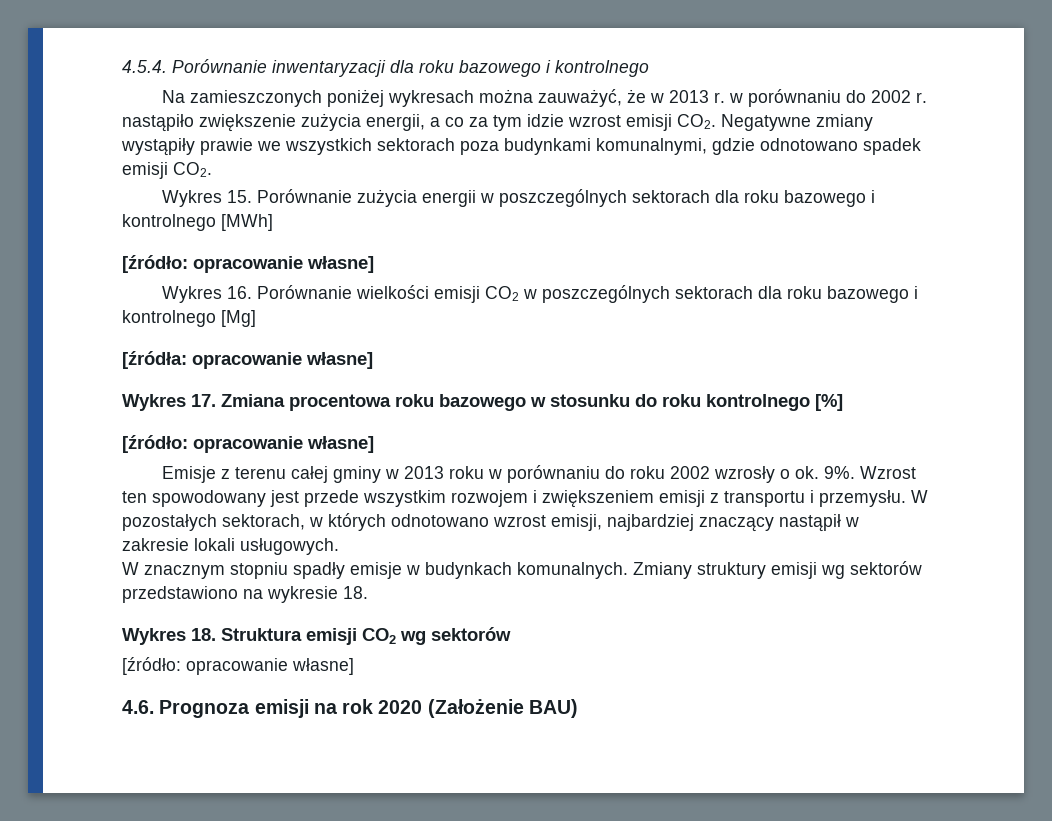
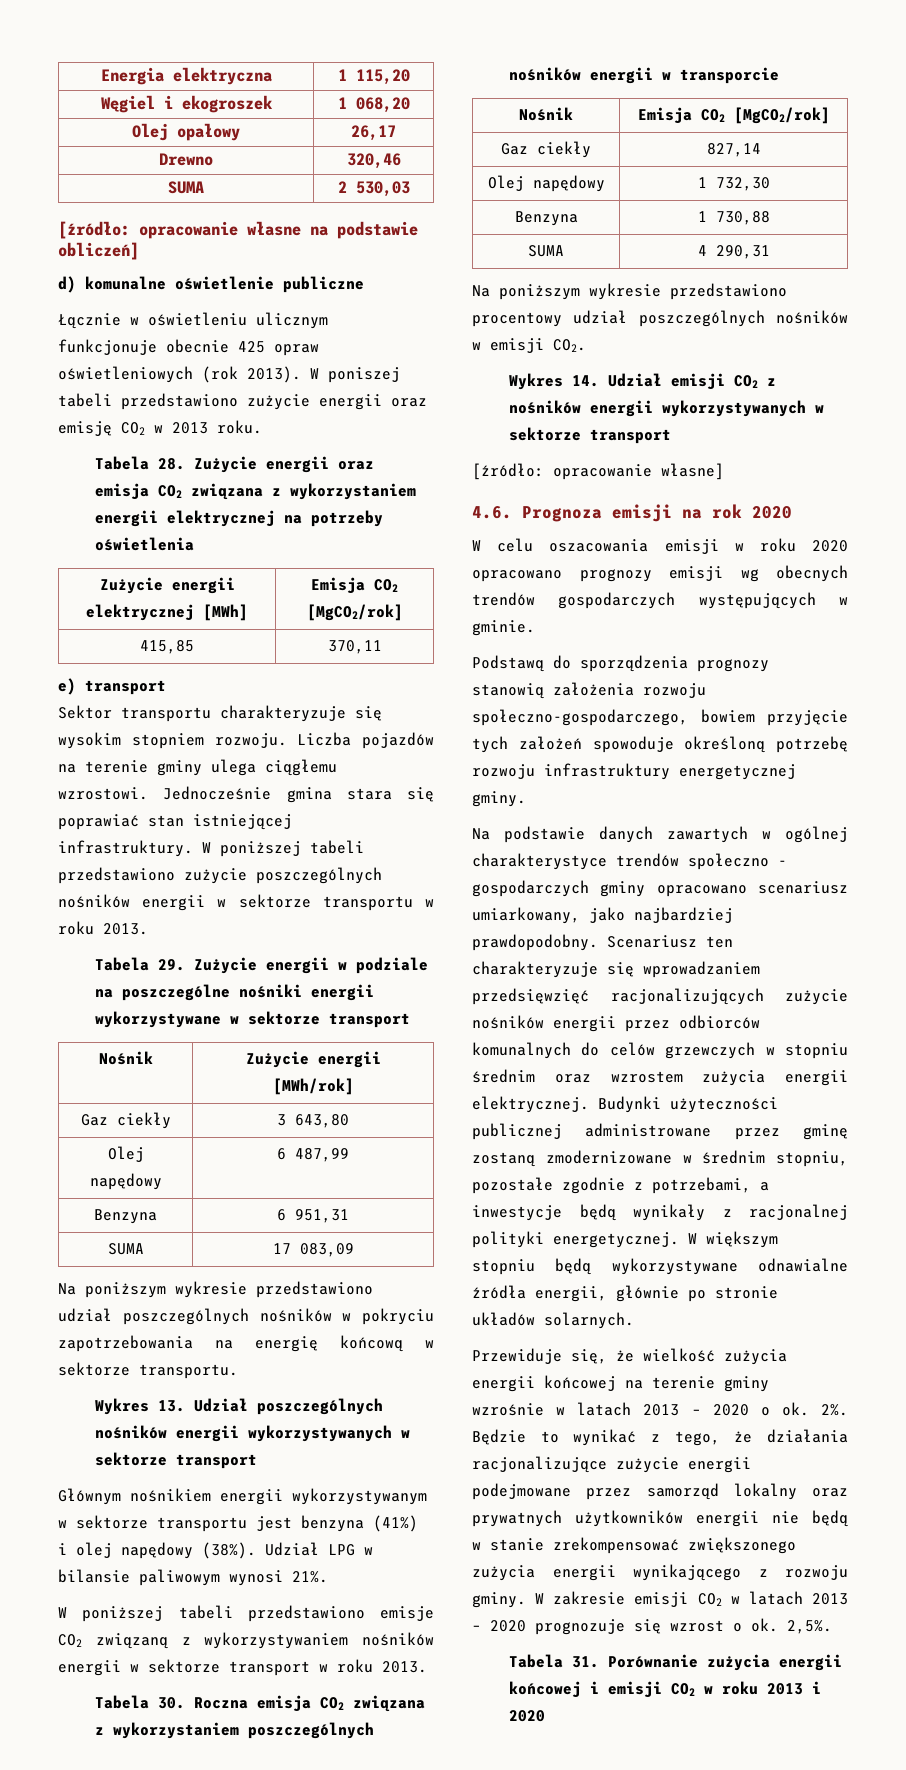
- 4.5.4. Porównanie inwentaryzacji dla roku bazowego i kontrolnego
- Na zamieszczonych poniżej wykresach można zauważyć, że w 2013 r. w porównaniu do 2002 r. nastąpiło zwiększenie zużycia energii, a co za tym idzie wzrost emisji CO2. Negatywne zmiany wystąpiły prawie we wszystkich sektorach poza budynkami komunalnymi, gdzie odnotowano spadek emisji CO2.
- Wykres 15. Porównanie zużycia energii w poszczególnych sektorach dla roku bazowego i kontrolnego [MWh]
- [źródło: opracowanie własne]
- Wykres 16. Porównanie wielkości emisji CO2 w poszczególnych sektorach dla roku bazowego i kontrolnego [Mg]
- [źródła: opracowanie własne]
- Wykres 17. Zmiana procentowa roku bazowego w stosunku do roku kontrolnego [%]
- [źródło: opracowanie własne]
- Emisje z terenu całej gminy w 2013 roku w porównaniu do roku 2002 wzrosły o ok. 9%. Wzrost ten spowodowany jest przede wszystkim rozwojem i zwiększeniem emisji z transportu i przemysłu. W pozostałych sektorach, w których odnotowano wzrost emisji, najbardziej znaczący nastąpił w zakresie lokali usługowych.
- W znacznym stopniu spadły emisje w budynkach komunalnych. Zmiany struktury emisji wg sektorów przedstawiono na wykresie 18.
- Wykres 18. Struktura emisji CO2 wg sektorów
+ Energia elektryczna | 1 115,20
+ Węgiel i ekogroszek | 1 068,20
+ Olej opałowy | 26,17
+ Drewno | 320,46
+ SUMA | 2 530,03
+ [źródło: opracowanie własne na podstawie obliczeń]
+ d) komunalne oświetlenie publiczne
+ Łącznie w oświetleniu ulicznym funkcjonuje obecnie 425 opraw oświetleniowych (rok 2013). W poniszej tabeli przedstawiono zużycie energii oraz emisję CO2 w 2013 roku.
+ Tabela 28. Zużycie energii oraz emisja CO2 związana z wykorzystaniem energii elektrycznej na potrzeby oświetlenia
+ Zużycie energii elektrycznej [MWh] | Emisja CO2 [MgCO2/rok]
+ 415,85 | 370,11
+ e) transport
+ Sektor transportu charakteryzuje się wysokim stopniem rozwoju. Liczba pojazdów na terenie gminy ulega ciągłemu wzrostowi. Jednocześnie gmina stara się poprawiać stan istniejącej infrastruktury. W poniższej tabeli przedstawiono zużycie poszczególnych nośników energii w sektorze transportu w roku 2013.
+ Tabela 29. Zużycie energii w podziale na poszczególne nośniki energii wykorzystywane w sektorze transport
+ Nośnik | Zużycie energii [MWh/rok]
+ Gaz ciekły | 3 643,80
+ Olej napędowy | 6 487,99
+ Benzyna | 6 951,31
+ SUMA | 17 083,09
+ Na poniższym wykresie przedstawiono udział poszczególnych nośników w pokryciu zapotrzebowania na energię końcową w sektorze transportu.
+ Wykres 13. Udział poszczególnych nośników energii wykorzystywanych w sektorze transport
+ Głównym nośnikiem energii wykorzystywanym w sektorze transportu jest benzyna (41%) i olej napędowy (38%). Udział LPG w bilansie paliwowym wynosi 21%.
+ W poniższej tabeli przedstawiono emisje CO2 związaną z wykorzystywaniem nośników energii w sektorze transport w roku 2013.
+ Tabela 30. Roczna emisja CO2 związana z wykorzystaniem poszczególnych nośników energii w transporcie
+ Nośnik | Emisja CO2 [MgCO2/rok]
+ Gaz ciekły | 827,14
+ Olej napędowy | 1 732,30
+ Benzyna | 1 730,88
+ SUMA | 4 290,31
+ Na poniższym wykresie przedstawiono procentowy udział poszczególnych nośników w emisji CO2.
+ Wykres 14. Udział emisji CO2 z nośników energii wykorzystywanych w sektorze transport
- 4.6. Prognoza emisji na rok 2020 (Założenie BAU)
+ 4.6. Prognoza emisji na rok 2020
+ W celu oszacowania emisji w roku 2020 opracowano prognozy emisji wg obecnych trendów gospodarczych występujących w gminie.
+ Podstawą do sporządzenia prognozy stanowią założenia rozwoju społeczno-gospodarczego, bowiem przyjęcie tych założeń spowoduje określoną potrzebę rozwoju infrastruktury energetycznej gminy.
+ Na podstawie danych zawartych w ogólnej charakterystyce trendów społeczno - gospodarczych gminy opracowano scenariusz umiarkowany, jako najbardziej prawdopodobny. Scenariusz ten charakteryzuje się wprowadzaniem przedsięwzięć racjonalizujących zużycie nośników energii przez odbiorców komunalnych do celów grzewczych w stopniu średnim oraz wzrostem zużycia energii elektrycznej. Budynki użyteczności publicznej administrowane przez gminę zostaną zmodernizowane w średnim stopniu, pozostałe zgodnie z potrzebami, a inwestycje będą wynikały z racjonalnej polityki energetycznej. W większym stopniu będą wykorzystywane odnawialne źródła energii, głównie po stronie układów solarnych.
+ Przewiduje się, że wielkość zużycia energii końcowej na terenie gminy wzrośnie w latach 2013 – 2020 o ok. 2%. Będzie to wynikać z tego, że działania racjonalizujące zużycie energii podejmowane przez samorząd lokalny oraz prywatnych użytkowników energii nie będą w stanie zrekompensować zwiększonego zużycia energii wynikającego z rozwoju gminy. W zakresie emisji CO2 w latach 2013 – 2020 prognozuje się wzrost o ok. 2,5%.
+ Tabela 31. Porównanie zużycia energii końcowej i emisji CO2 w roku 2013 i 2020

